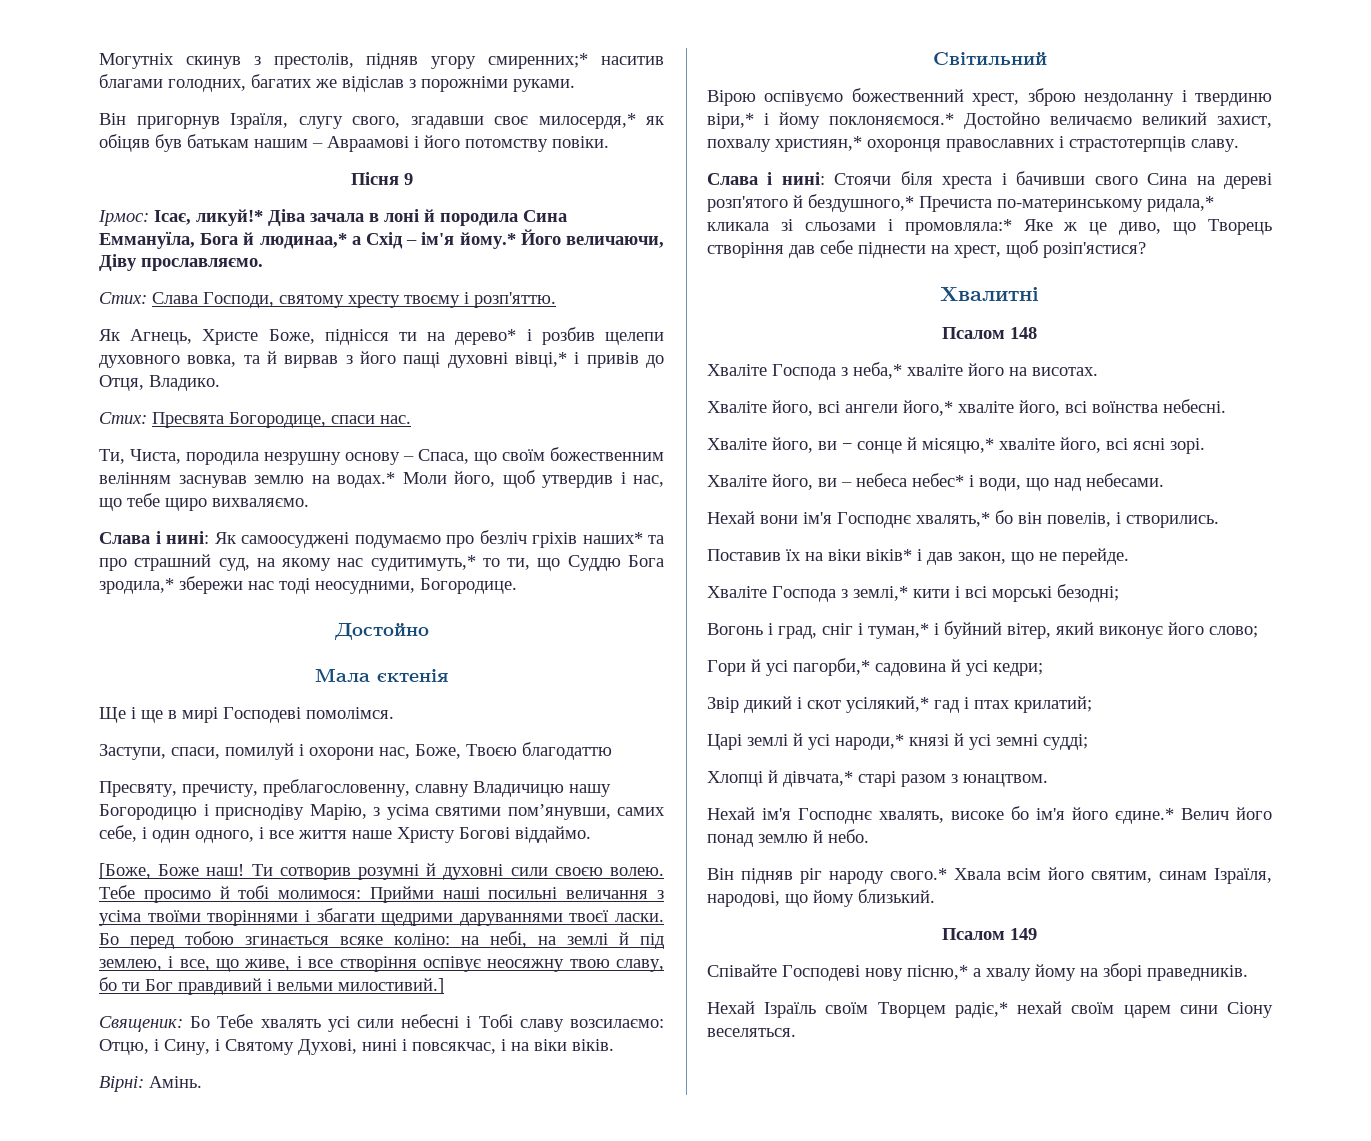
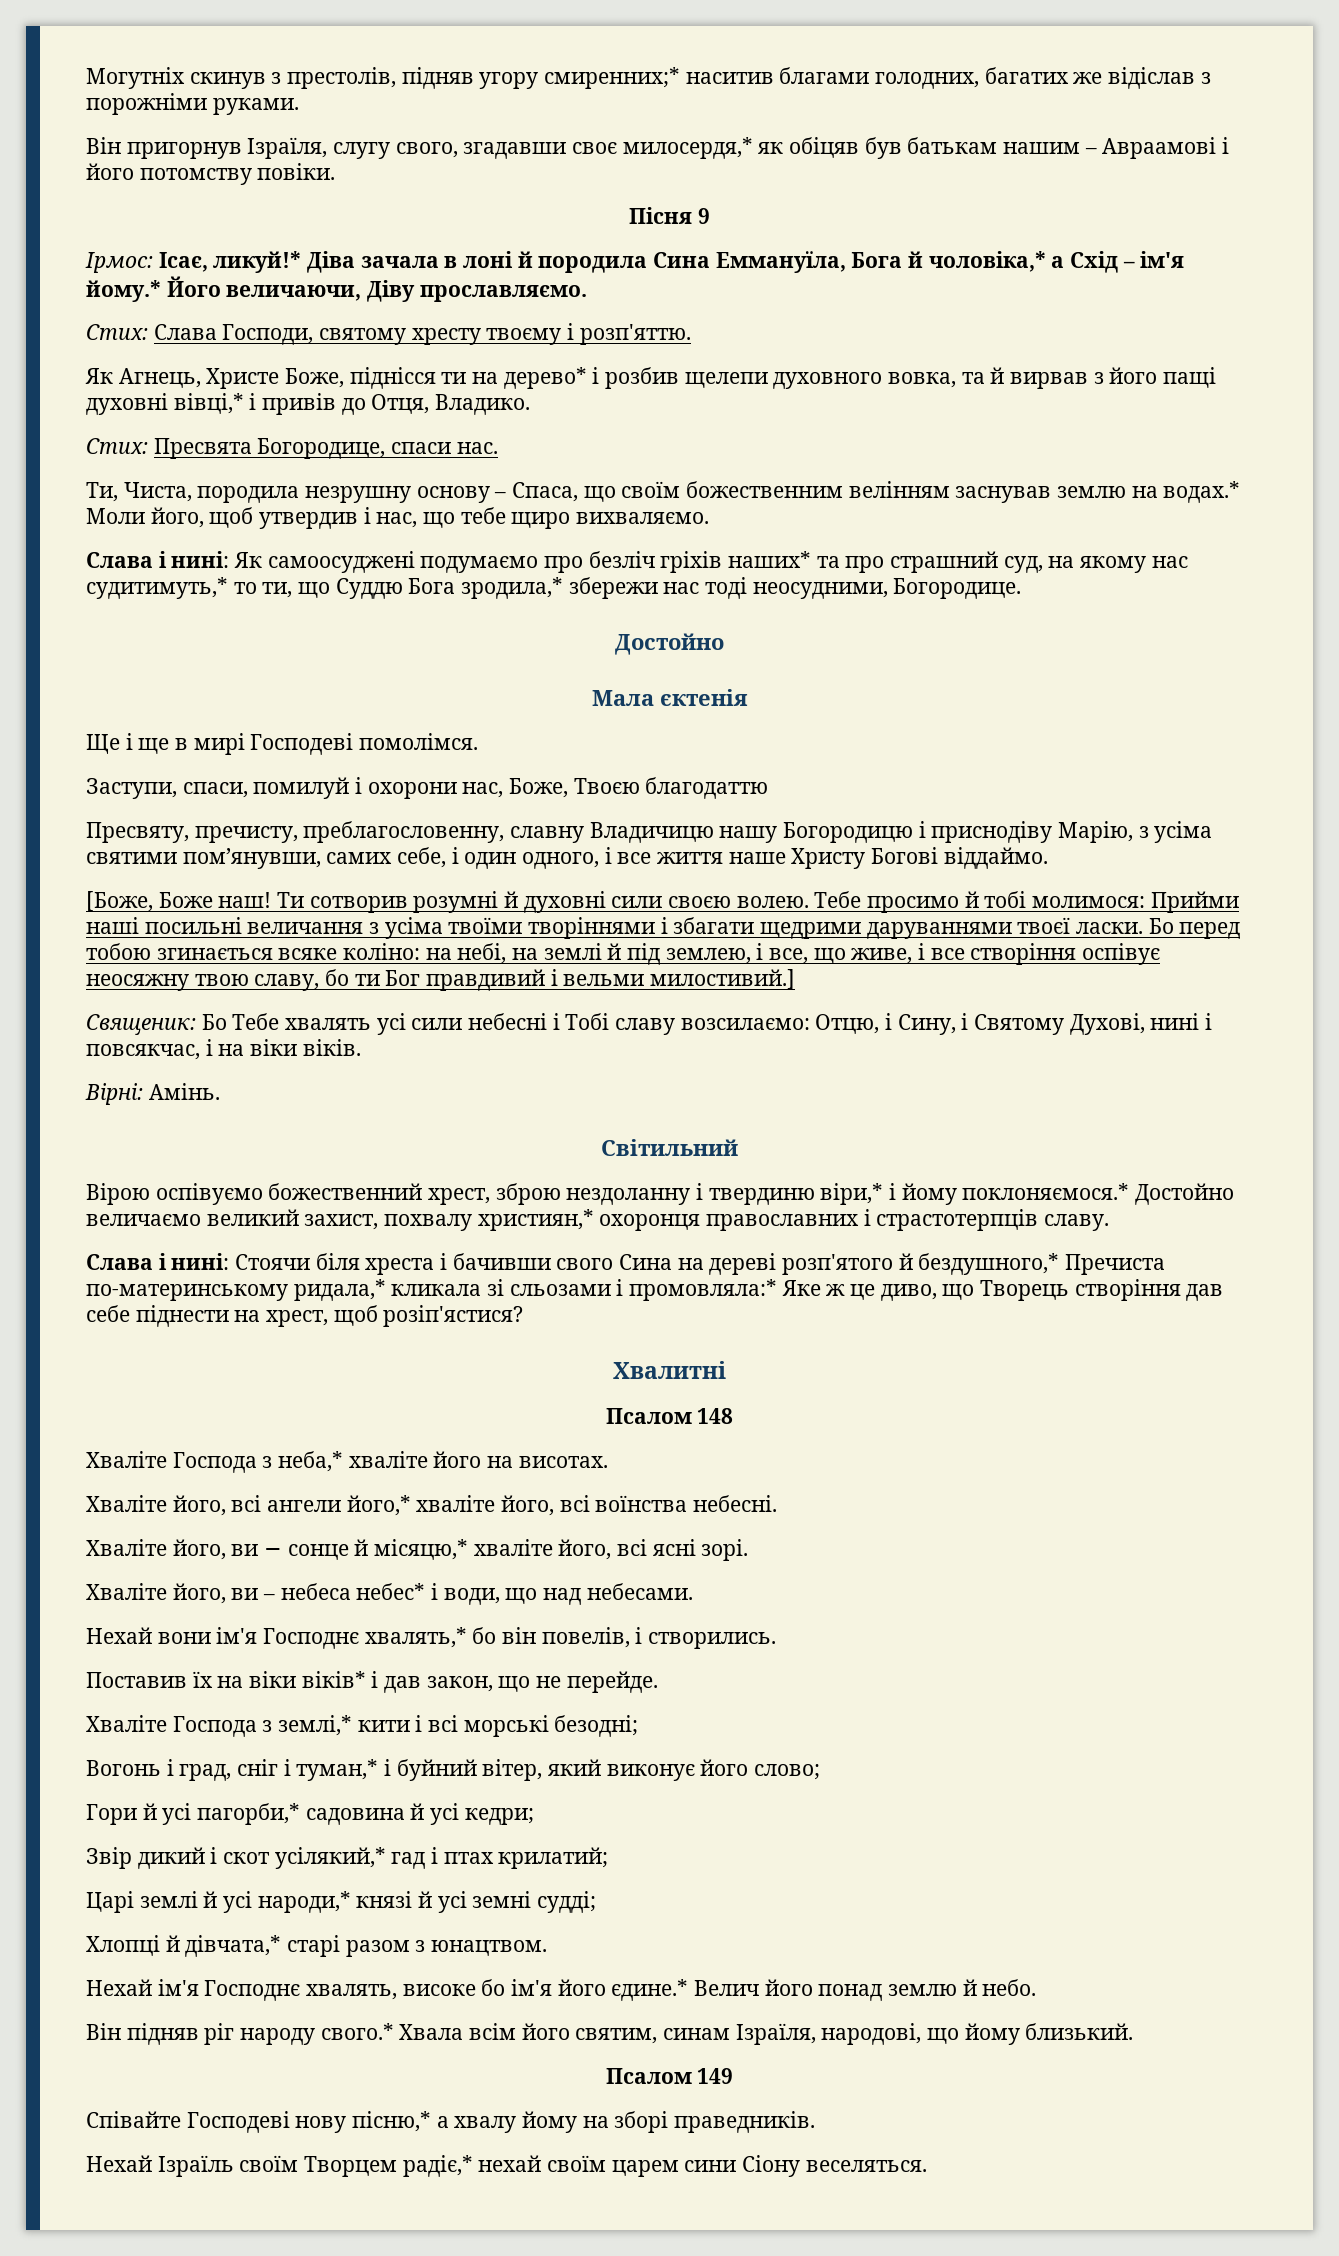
- Ірмос: Ісає, ликуй!* Діва зачала в лоні й породила Сина Еммануїла, Бога й людинаа,* а Схід – ім'я йому.* Його величаючи, Діву прославляємо.
+ Ірмос: Ісає, ликуй!* Діва зачала в лоні й породила Сина Еммануїла, Бога й чоловіка,* а Схід – ім'я йому.* Його величаючи, Діву прославляємо.

